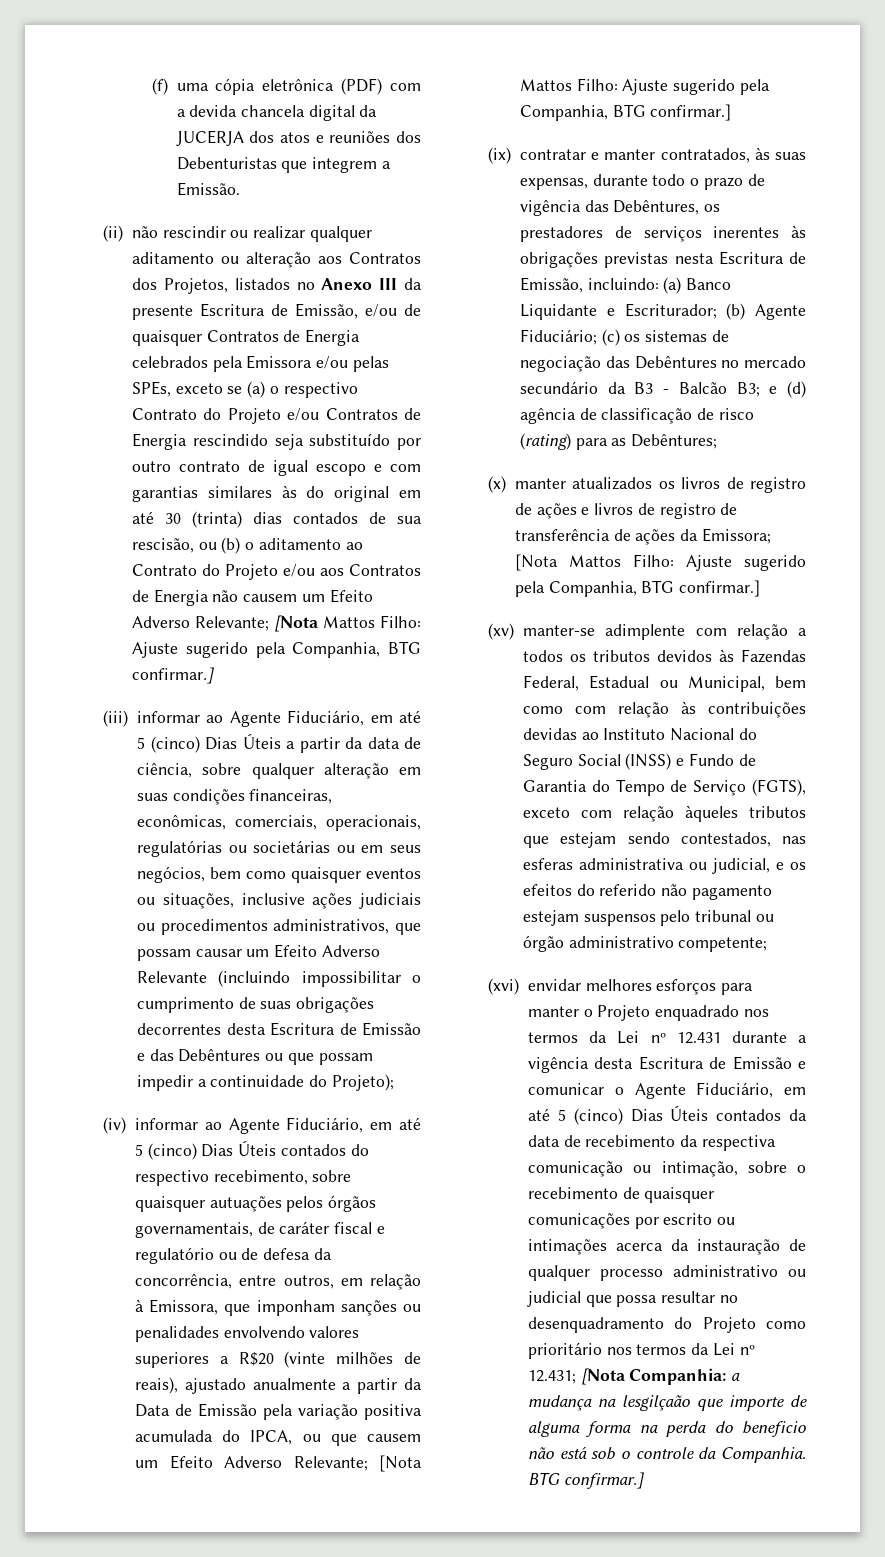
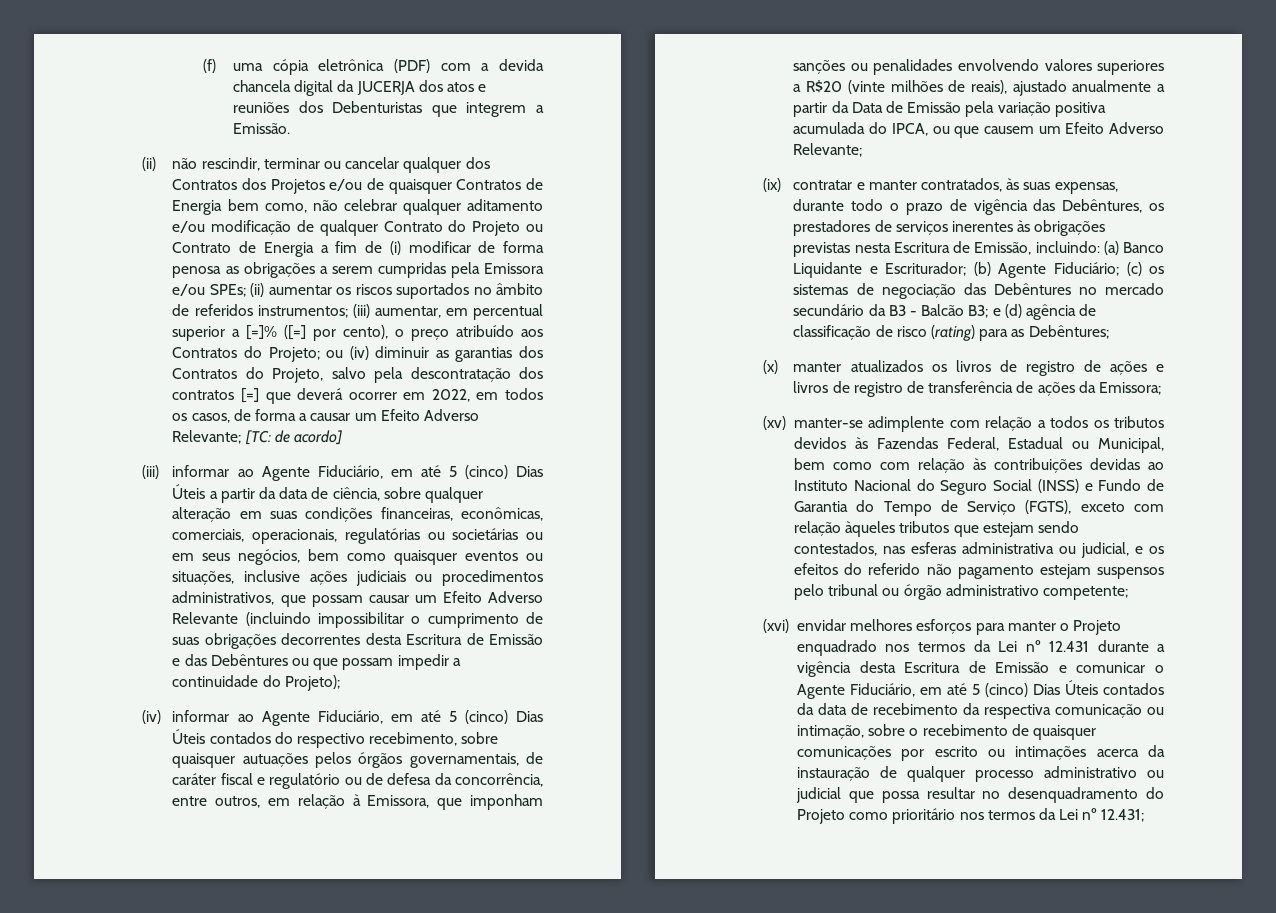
- (ii) não rescindir ou realizar qualquer aditamento ou alteração aos Contratos dos Projetos, listados no Anexo III da presente Escritura de Emissão, e/ou de quaisquer Contratos de Energia celebrados pela Emissora e/ou pelas SPEs, exceto se (a) o respectivo Contrato do Projeto e/ou Contratos de Energia rescindido seja substituído por outro contrato de igual escopo e com garantias similares às do original em até 30 (trinta) dias contados de sua rescisão, ou (b) o aditamento ao Contrato do Projeto e/ou aos Contratos de Energia não causem um Efeito Adverso Relevante; [Nota Mattos Filho: Ajuste sugerido pela Companhia, BTG confirmar.]
+ (ii) não rescindir, terminar ou cancelar qualquer dos Contratos dos Projetos e/ou de quaisquer Contratos de Energia bem como, não celebrar qualquer aditamento e/ou modificação de qualquer Contrato do Projeto ou Contrato de Energia a fim de (i) modificar de forma penosa as obrigações a serem cumpridas pela Emissora e/ou SPEs; (ii) aumentar os riscos suportados no âmbito de referidos instrumentos; (iii) aumentar, em percentual superior a [=]% ([=] por cento), o preço atribuído aos Contratos do Projeto; ou (iv) diminuir as garantias dos Contratos do Projeto, salvo pela descontratação dos contratos [=] que deverá ocorrer em 2022, em todos os casos, de forma a causar um Efeito Adverso Relevante; [TC: de acordo]
- (iv) informar ao Agente Fiduciário, em até 5 (cinco) Dias Úteis contados do respectivo recebimento, sobre quaisquer autuações pelos órgãos governamentais, de caráter fiscal e regulatório ou de defesa da concorrência, entre outros, em relação à Emissora, que imponham sanções ou penalidades envolvendo valores superiores a R$20 (vinte milhões de reais), ajustado anualmente a partir da Data de Emissão pela variação positiva acumulada do IPCA, ou que causem um Efeito Adverso Relevante; [Nota Mattos Filho: Ajuste sugerido pela Companhia, BTG confirmar.]
+ (iv) informar ao Agente Fiduciário, em até 5 (cinco) Dias Úteis contados do respectivo recebimento, sobre quaisquer autuações pelos órgãos governamentais, de caráter fiscal e regulatório ou de defesa da concorrência, entre outros, em relação à Emissora, que imponham sanções ou penalidades envolvendo valores superiores a R$20 (vinte milhões de reais), ajustado anualmente a partir da Data de Emissão pela variação positiva acumulada do IPCA, ou que causem um Efeito Adverso Relevante;
- (x) manter atualizados os livros de registro de ações e livros de registro de transferência de ações da Emissora; [Nota Mattos Filho: Ajuste sugerido pela Companhia, BTG confirmar.]
+ (x) manter atualizados os livros de registro de ações e livros de registro de transferência de ações da Emissora;
- [Nota Companhia: a mudança na lesgilçaão que importe de alguma forma na perda do beneficio não está sob o controle da Companhia. BTG confirmar.]

